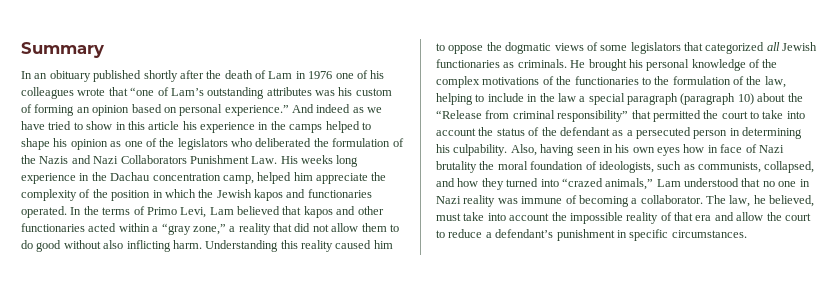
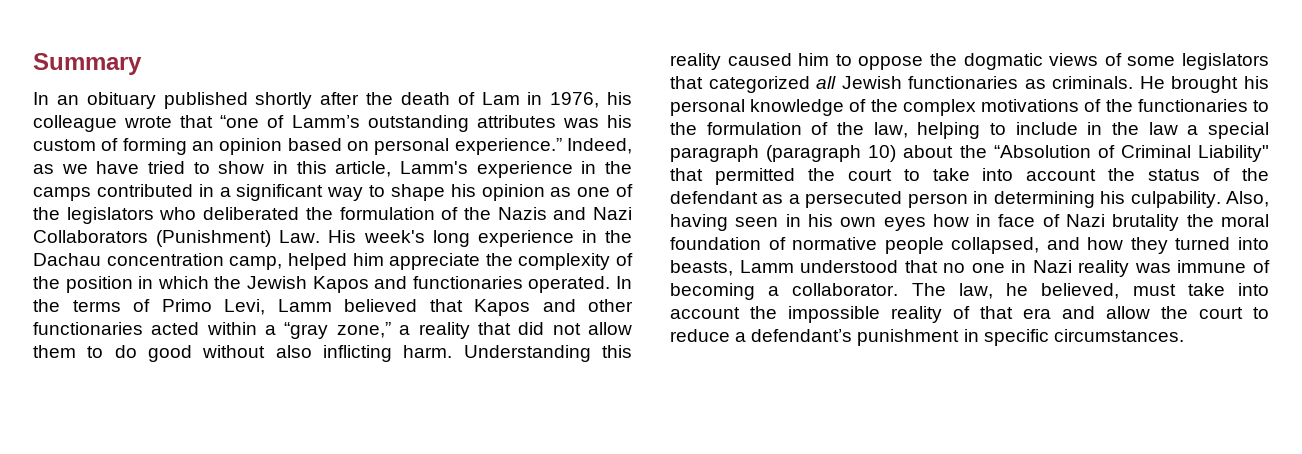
- In an obituary published shortly after the death of Lam in 1976 one of his colleagues wrote that “one of Lam’s outstanding attributes was his custom of forming an opinion based on personal experience.”
+ In an obituary published shortly after the death of Lam in 1976, his colleague wrote that “one of Lamm’s outstanding attributes was his custom of forming an opinion based on personal experience.”
- And indeed as we have tried to show in this article his experience in the camps helped to shape his opinion as one of the legislators who deliberated the formulation of the Nazis and Nazi Collaborators Punishment Law. His weeks long experience in the Dachau concentration camp, helped him appreciate the complexity of the position in which the Jewish kapos and functionaries operated.
+ Indeed, as we have tried to show in this article, Lamm's experience in the camps contributed in a significant way to shape his opinion as one of the legislators who deliberated the formulation of the Nazis and Nazi Collaborators (Punishment) Law. His week's long experience in the Dachau concentration camp, helped him appreciate the complexity of the position in which the Jewish Kapos and functionaries operated.
- In the terms of Primo Levi, Lam believed that kapos and other functionaries acted within a “gray zone,” a reality that did not allow them to do good without also inflicting harm.
+ In the terms of Primo Levi, Lamm believed that Kapos and other functionaries acted within a “gray zone,” a reality that did not allow them to do good without also inflicting harm.
- He brought his personal knowledge of the complex motivations of the functionaries to the formulation of the law, helping to include in the law a special paragraph (paragraph 10) about the “Release from criminal responsibility” that permitted the court to take into account the status of the defendant as a persecuted person in determining his culpability.
+ He brought his personal knowledge of the complex motivations of the functionaries to the formulation of the law, helping to include in the law a special paragraph (paragraph 10) about the “Absolution of Criminal Liability" that permitted the court to take into account the status of the defendant as a persecuted person in determining his culpability.
- Also, having seen in his own eyes how in face of Nazi brutality the moral foundation of ideologists, such as communists, collapsed, and how they turned into “crazed animals,” Lam understood that no one in Nazi reality was immune of becoming a collaborator.
+ Also, having seen in his own eyes how in face of Nazi brutality the moral foundation of normative people collapsed, and how they turned into beasts, Lamm understood that no one in Nazi reality was immune of becoming a collaborator.

